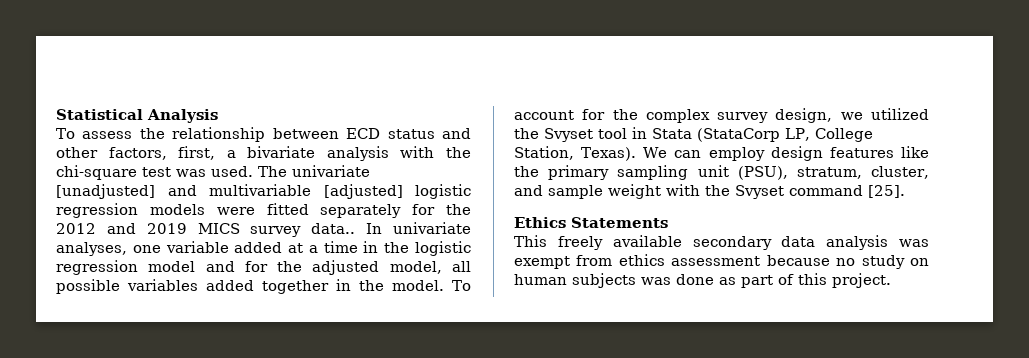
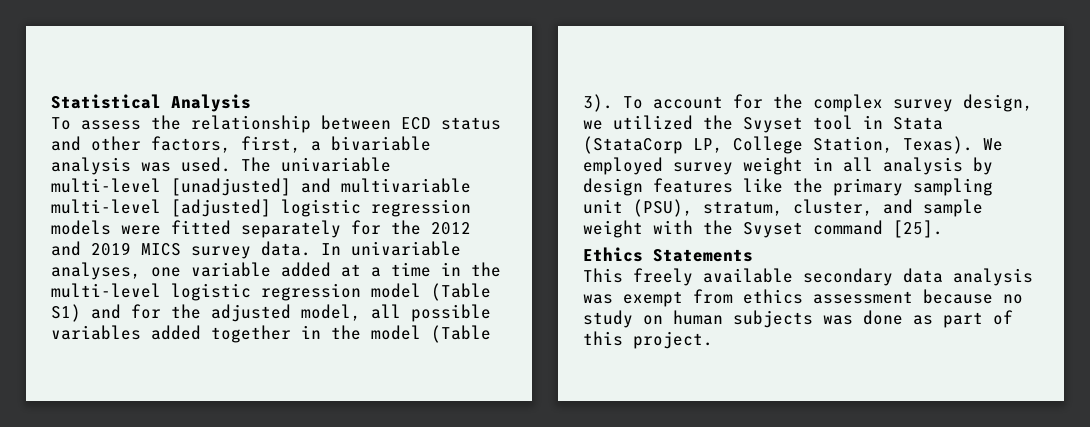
- To assess the relationship between ECD status and other factors, first, a bivariate analysis with the chi-square test was used.
+ To assess the relationship between ECD status and other factors, first, a bivariable analysis was used.
- The univariate [unadjusted] and multivariable [adjusted] logistic regression models were fitted separately for the 2012 and 2019 MICS survey data.. In univariate analyses, one variable added at a time in the logistic regression model and for the adjusted model, all possible variables added together in the model.
+ The univariable multi-level [unadjusted] and multivariable multi-level [adjusted] logistic regression models were fitted separately for the 2012 and 2019 MICS survey data. In univariable analyses, one variable added at a time in the multi-level logistic regression model (Table S1) and for the adjusted model, all possible variables added together in the model (Table 3).
- We can employ design features like the primary sampling unit (PSU), stratum, cluster, and sample weight with the Svyset command [25].
+ We employed survey weight in all analysis by design features like the primary sampling unit (PSU), stratum, cluster, and sample weight with the Svyset command [25].

